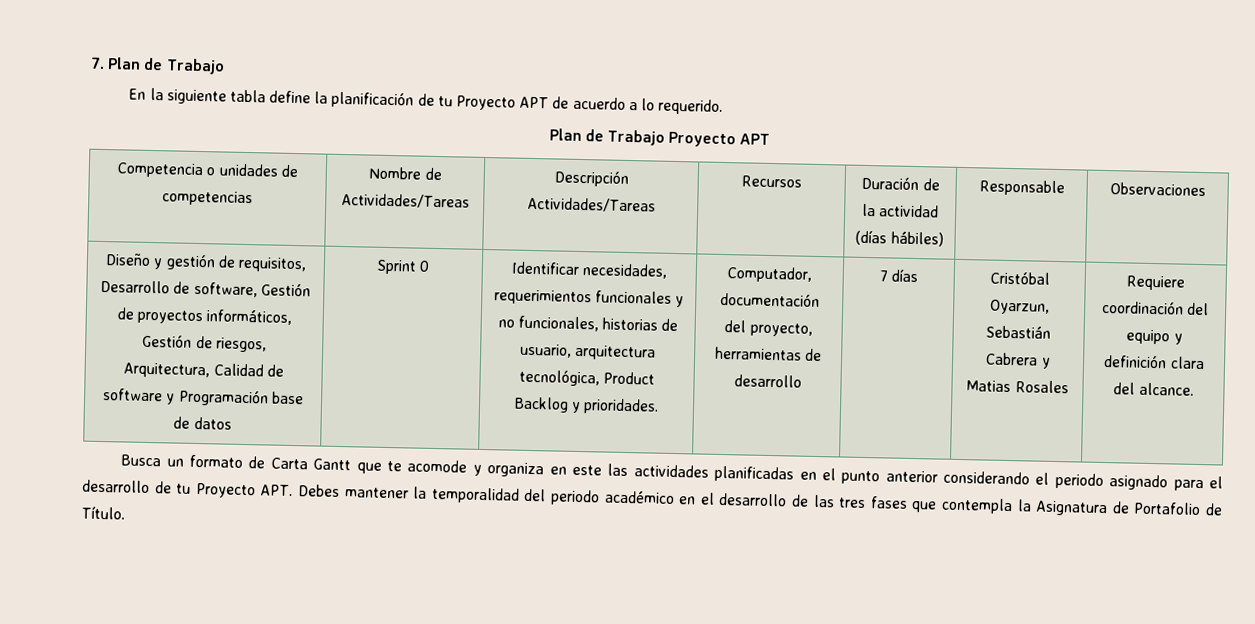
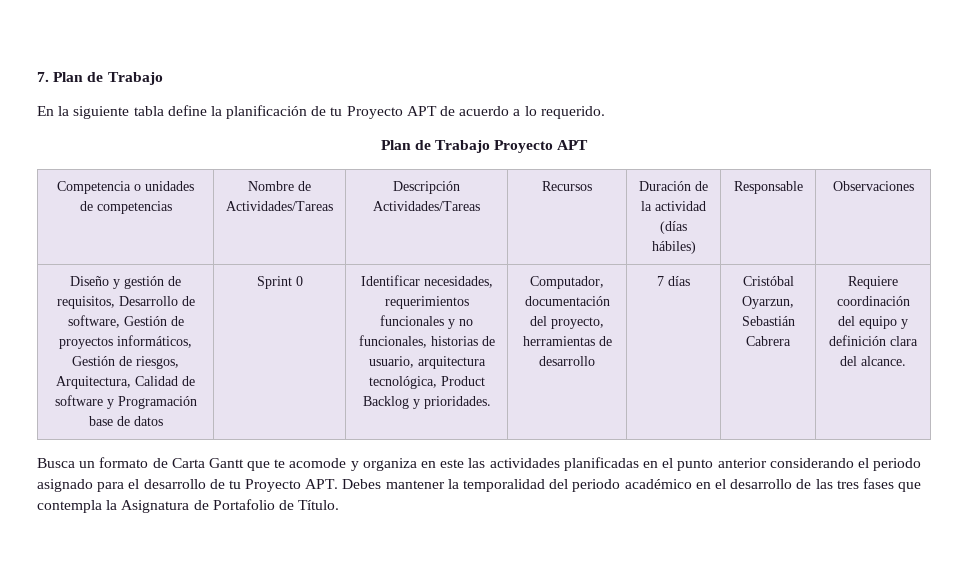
- Cristóbal Oyarzun, Sebastián Cabrera y Matias Rosales
+ Cristóbal Oyarzun, Sebastián Cabrera

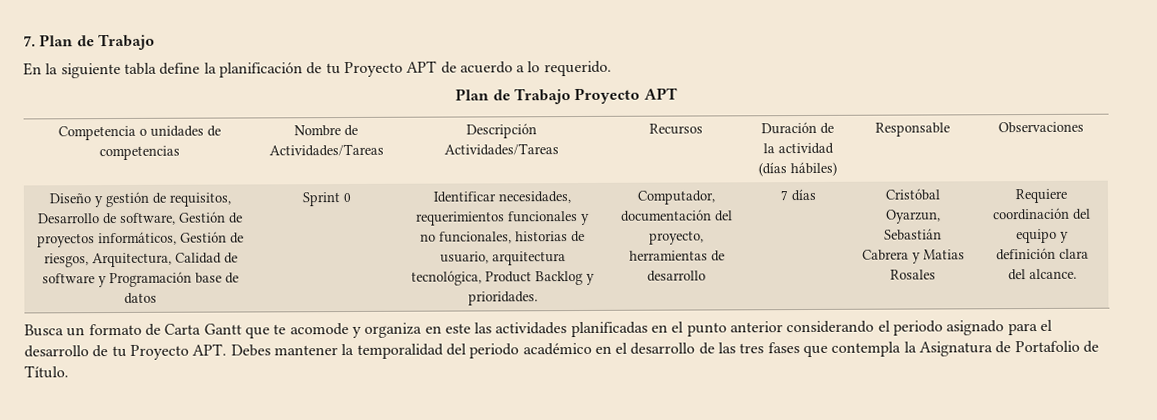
- Cristóbal Oyarzun, Sebastián Cabrera
+ Cristóbal Oyarzun, Sebastián Cabrera y Matias Rosales

